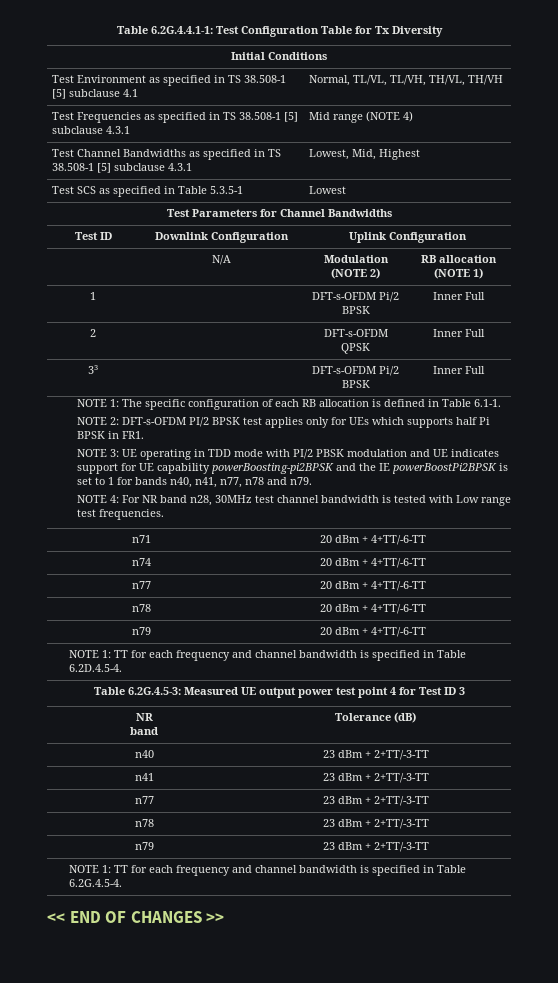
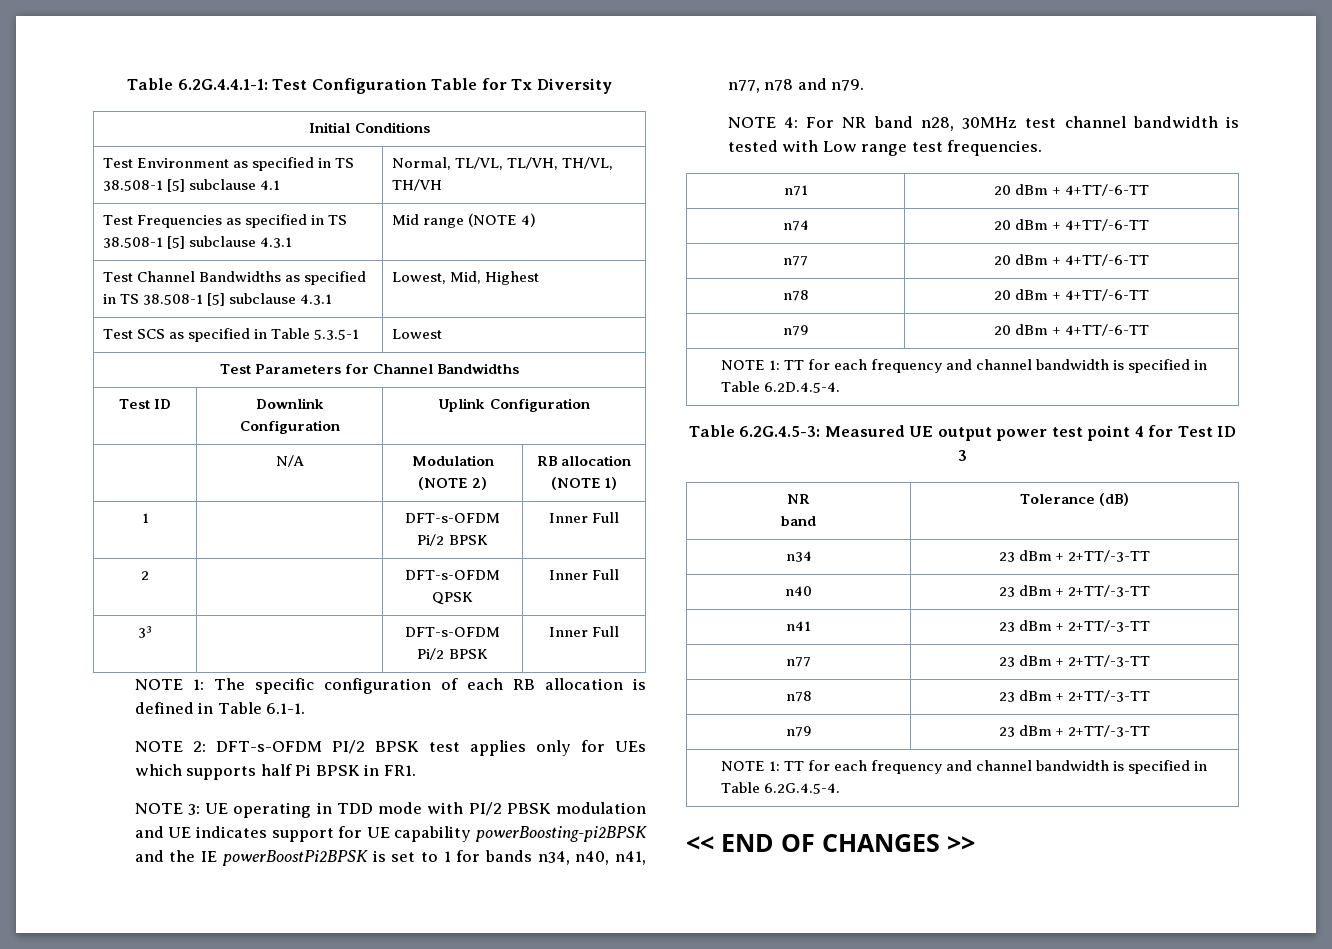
- NOTE 3: UE operating in TDD mode with PI/2 PBSK modulation and UE indicates support for UE capability powerBoosting-pi2BPSK and the IE powerBoostPi2BPSK is set to 1 for bands n40, n41, n77, n78 and n79.
+ NOTE 3: UE operating in TDD mode with PI/2 PBSK modulation and UE indicates support for UE capability powerBoosting-pi2BPSK and the IE powerBoostPi2BPSK is set to 1 for bands n34, n40, n41, n77, n78 and n79.
+ n34 | 23 dBm + 2+TT/-3-TT

